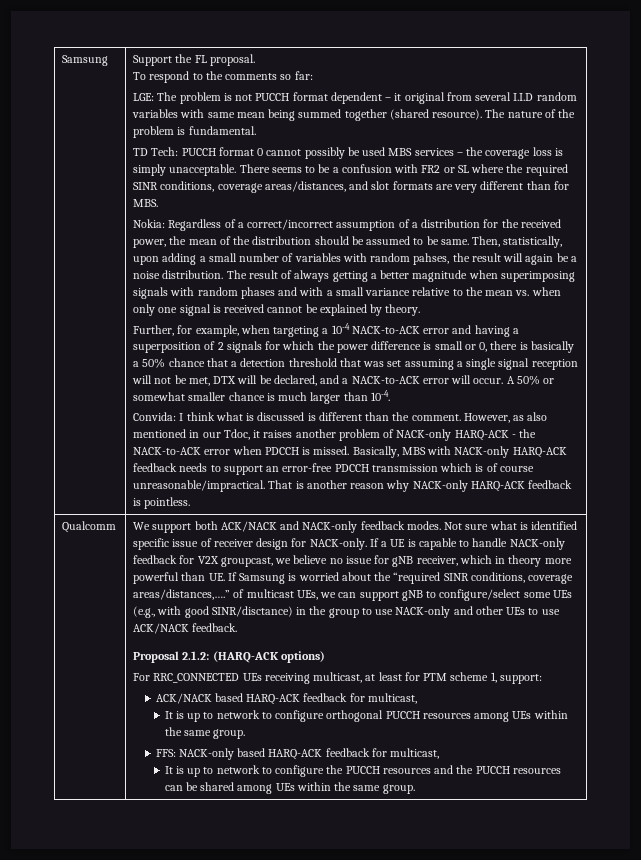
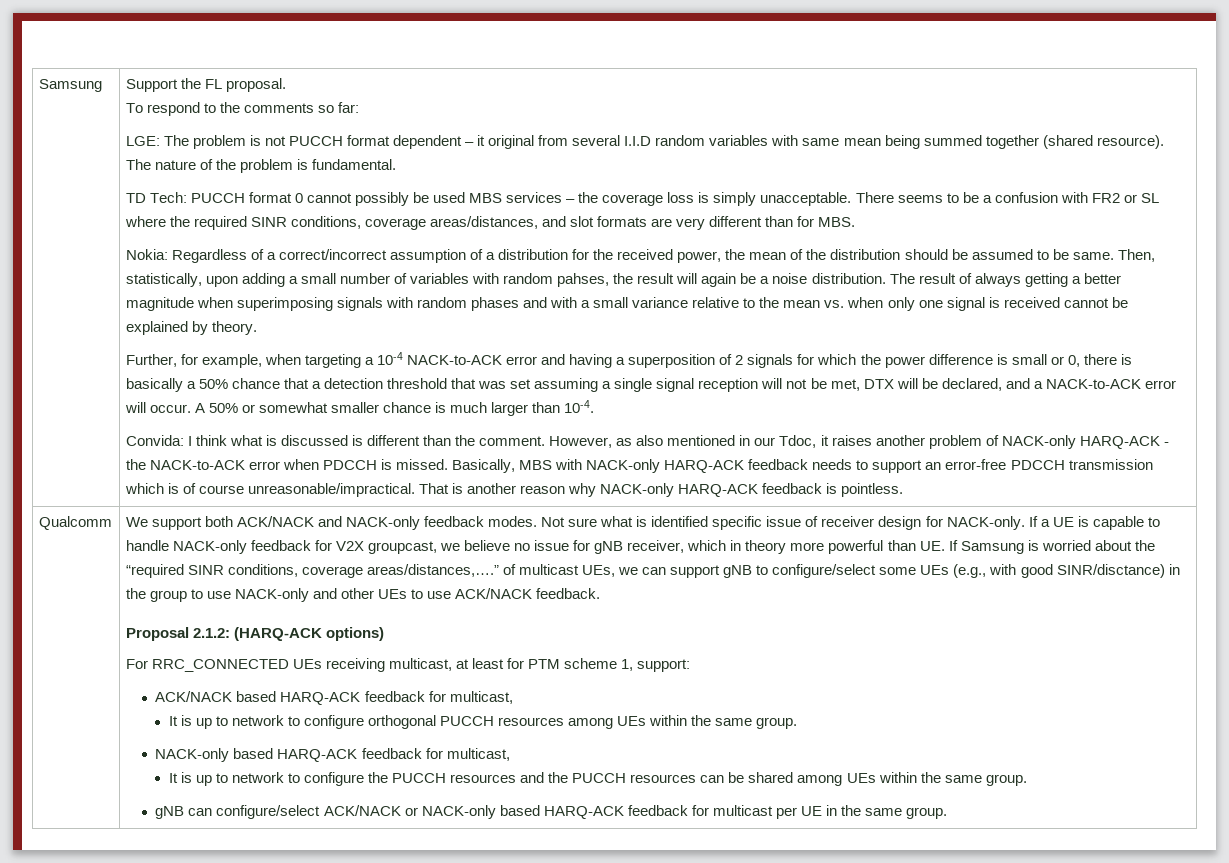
- FFS: NACK-only based HARQ-ACK feedback for multicast,
+ NACK-only based HARQ-ACK feedback for multicast,
+ gNB can configure/select ACK/NACK or NACK-only based HARQ-ACK feedback for multicast per UE in the same group.

